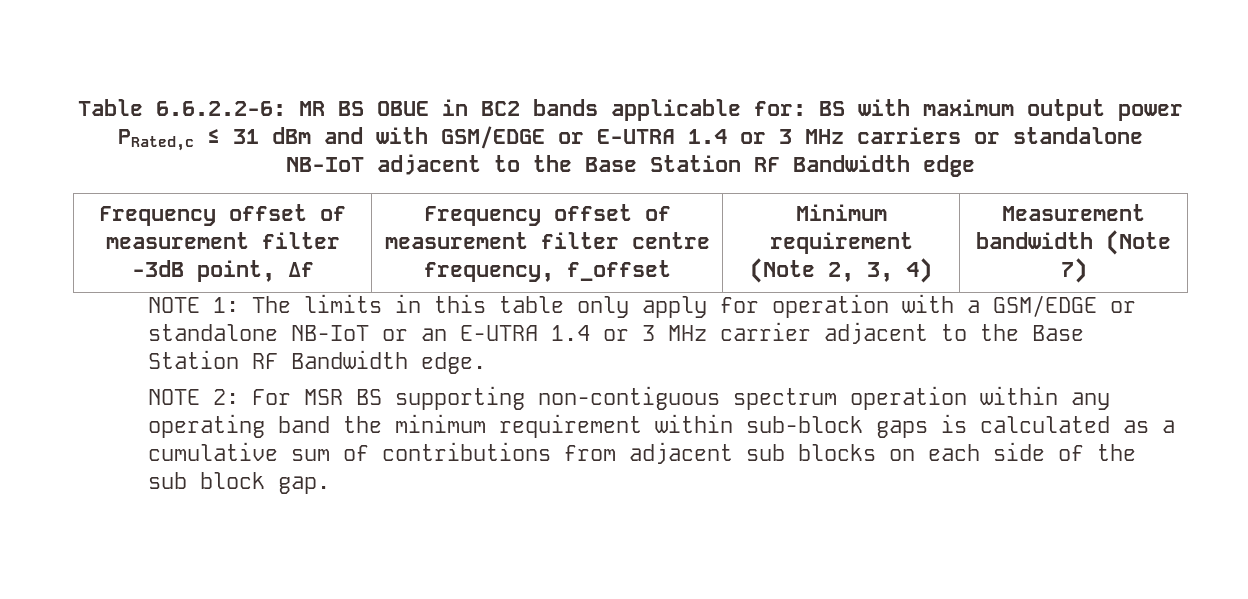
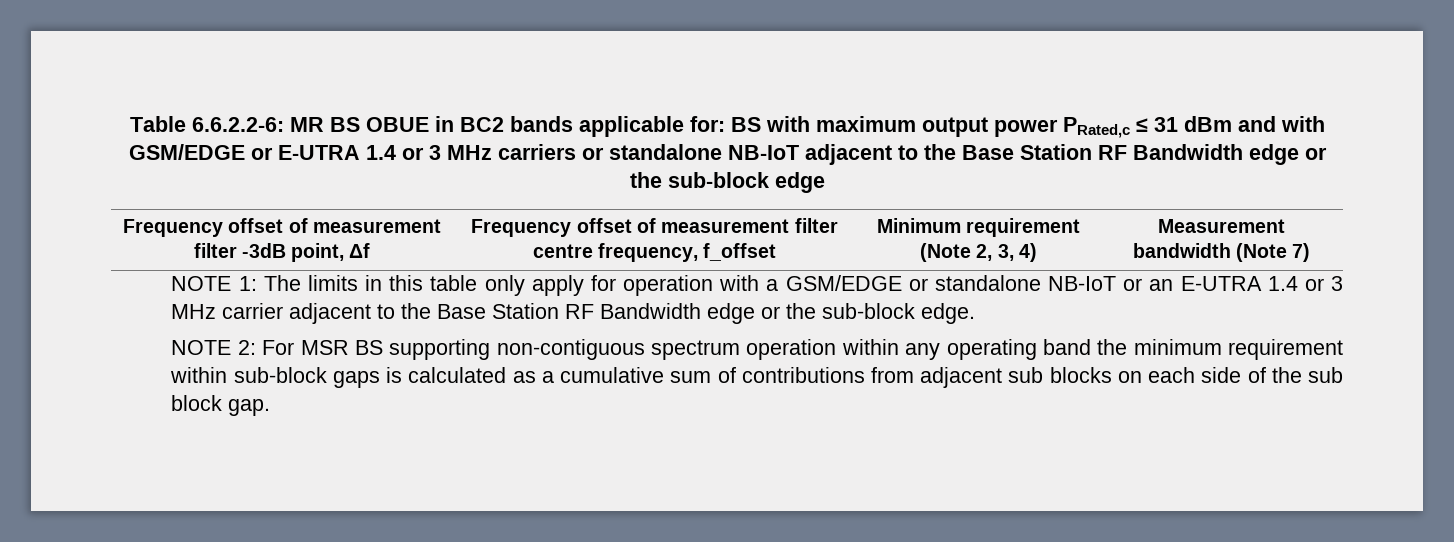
- Table 6.6.2.2-6: MR BS OBUE in BC2 bands applicable for: BS with maximum output power PRated,c ≤ 31 dBm and with GSM/EDGE or E-UTRA 1.4 or 3 MHz carriers or standalone NB-IoT adjacent to the Base Station RF Bandwidth edge
+ Table 6.6.2.2-6: MR BS OBUE in BC2 bands applicable for: BS with maximum output power PRated,c ≤ 31 dBm and with GSM/EDGE or E-UTRA 1.4 or 3 MHz carriers or standalone NB-IoT adjacent to the Base Station RF Bandwidth edge or the sub-block edge
- NOTE 1: The limits in this table only apply for operation with a GSM/EDGE or standalone NB-IoT or an E-UTRA 1.4 or 3 MHz carrier adjacent to the Base Station RF Bandwidth edge.
+ NOTE 1: The limits in this table only apply for operation with a GSM/EDGE or standalone NB-IoT or an E-UTRA 1.4 or 3 MHz carrier adjacent to the Base Station RF Bandwidth edge or the sub-block edge.

